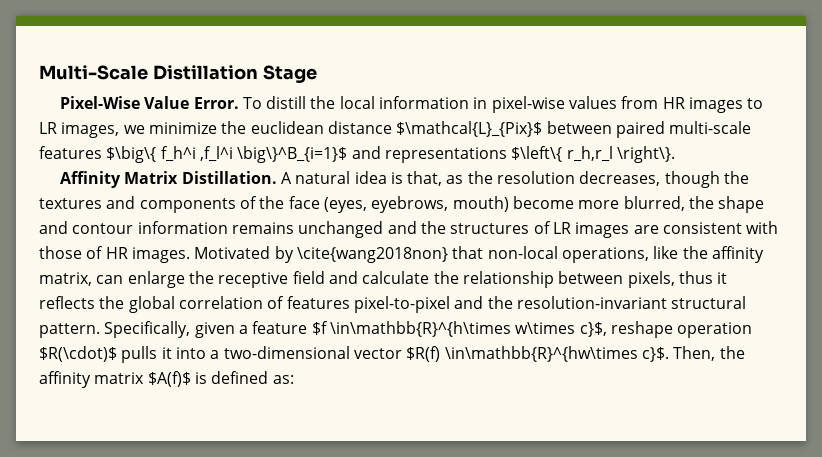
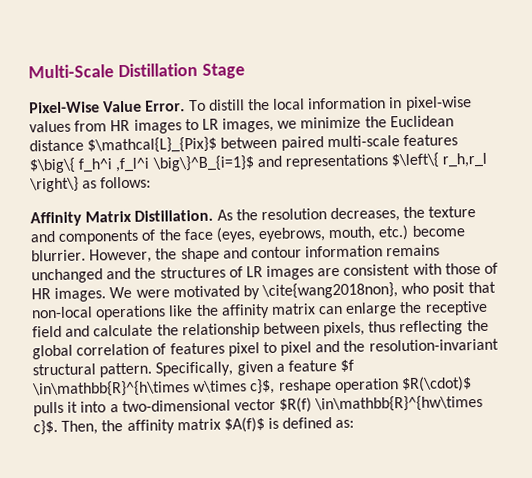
- To distill the local information in pixel-wise values from HR images to LR images, we minimize the euclidean distance $\mathcal{L}_{Pix}$ between paired multi-scale features $\big\{ f_h^i ,f_l^i \big\}^B_{i=1}$ and representations $\left\{ r_h,r_l \right\}.
+ To distill the local information in pixel-wise values from HR images to LR images, we minimize the Euclidean distance $\mathcal{L}_{Pix}$ between paired multi-scale features $\big\{ f_h^i ,f_l^i \big\}^B_{i=1}$ and representations $\left\{ r_h,r_l \right\} as follows:
- A natural idea is that, as the resolution decreases, though the textures and components of the face (eyes, eyebrows, mouth) become more blurred, the shape and contour information remains unchanged and the structures of LR images are consistent with those of HR images.
+ As the resolution decreases, the texture and components of the face (eyes, eyebrows, mouth, etc.) become blurrier. However, the shape and contour information remains unchanged and the structures of LR images are consistent with those of HR images.
- Motivated by \cite{wang2018non} that non-local operations, like the affinity matrix, can enlarge the receptive field and calculate the relationship between pixels, thus it reflects the global correlation of features pixel-to-pixel and the resolution-invariant structural pattern.
+ We were motivated by \cite{wang2018non}, who posit that non-local operations like the affinity matrix can enlarge the receptive field and calculate the relationship between pixels, thus reflecting the global correlation of features pixel to pixel and the resolution-invariant structural pattern.

